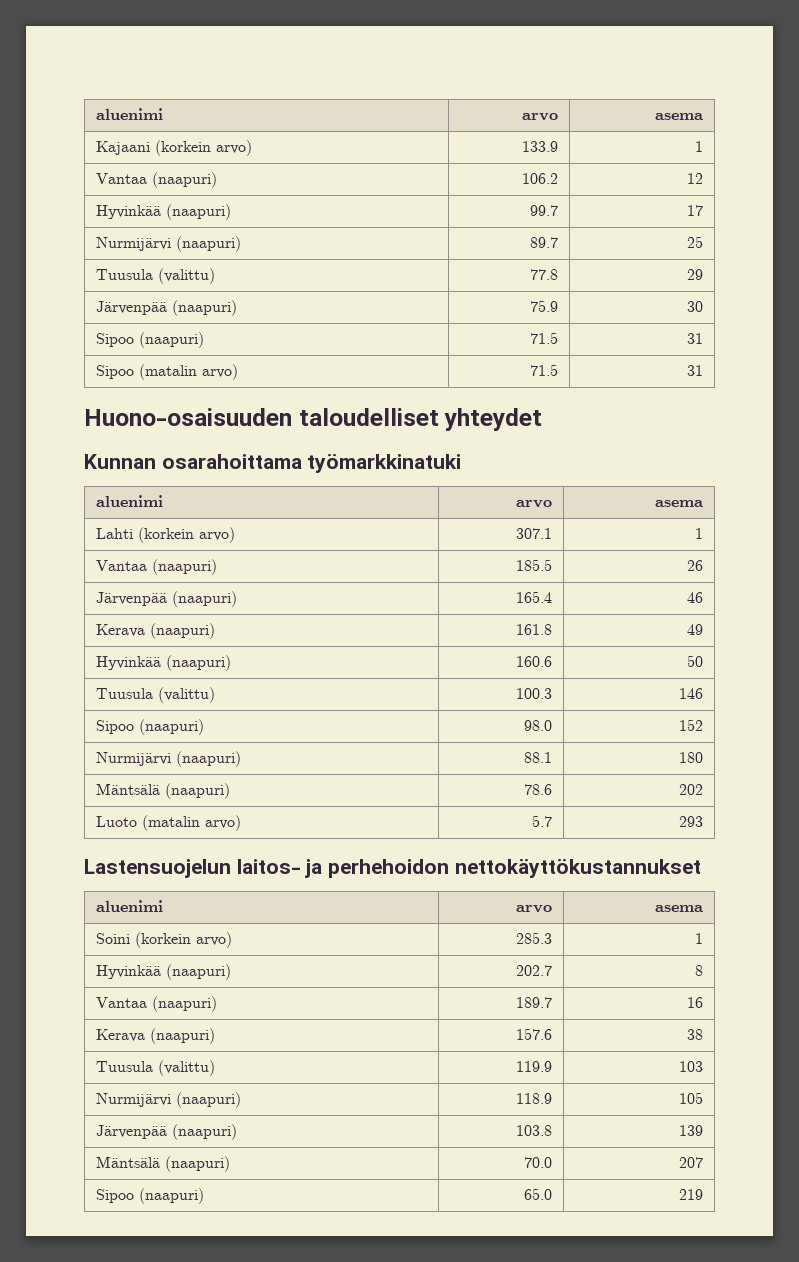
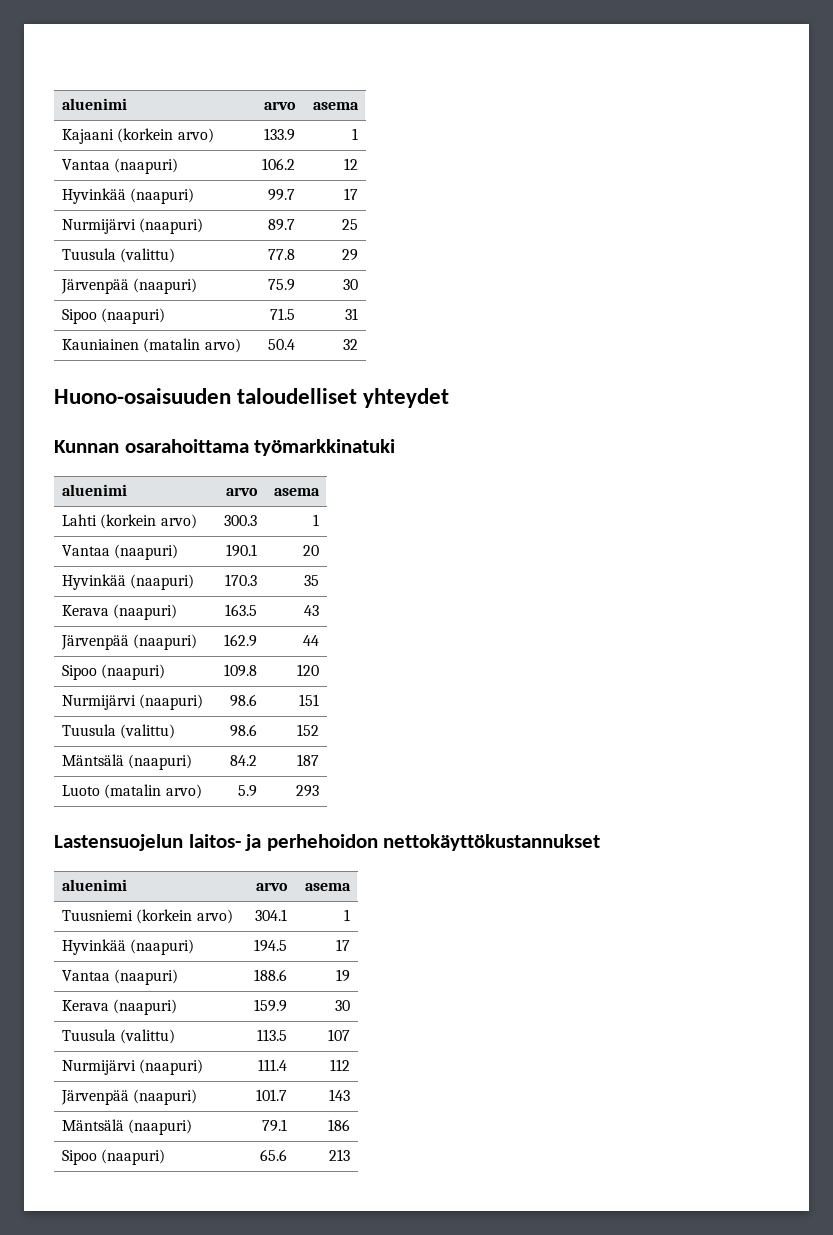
- Sipoo (matalin arvo) | 71.5 | 31
+ Kauniainen (matalin arvo) | 50.4 | 32
- Lahti (korkein arvo) | 307.1 | 1
- Vantaa (naapuri) | 185.5 | 26
- Järvenpää (naapuri) | 165.4 | 46
- Kerava (naapuri) | 161.8 | 49
- Hyvinkää (naapuri) | 160.6 | 50
- Tuusula (valittu) | 100.3 | 146
- Sipoo (naapuri) | 98.0 | 152
- Nurmijärvi (naapuri) | 88.1 | 180
- Mäntsälä (naapuri) | 78.6 | 202
+ Lahti (korkein arvo) | 300.3 | 1
+ Vantaa (naapuri) | 190.1 | 20
+ Hyvinkää (naapuri) | 170.3 | 35
+ Kerava (naapuri) | 163.5 | 43
+ Järvenpää (naapuri) | 162.9 | 44
+ Sipoo (naapuri) | 109.8 | 120
+ Nurmijärvi (naapuri) | 98.6 | 151
+ Tuusula (valittu) | 98.6 | 152
+ Mäntsälä (naapuri) | 84.2 | 187
- Luoto (matalin arvo) | 5.7 | 293
+ Luoto (matalin arvo) | 5.9 | 293
- Soini (korkein arvo) | 285.3 | 1
+ Tuusniemi (korkein arvo) | 304.1 | 1
- Hyvinkää (naapuri) | 202.7 | 8
- Vantaa (naapuri) | 189.7 | 16
- Kerava (naapuri) | 157.6 | 38
- Tuusula (valittu) | 119.9 | 103
- Nurmijärvi (naapuri) | 118.9 | 105
- Järvenpää (naapuri) | 103.8 | 139
- Mäntsälä (naapuri) | 70.0 | 207
- Sipoo (naapuri) | 65.0 | 219
+ Hyvinkää (naapuri) | 194.5 | 17
+ Vantaa (naapuri) | 188.6 | 19
+ Kerava (naapuri) | 159.9 | 30
+ Tuusula (valittu) | 113.5 | 107
+ Nurmijärvi (naapuri) | 111.4 | 112
+ Järvenpää (naapuri) | 101.7 | 143
+ Mäntsälä (naapuri) | 79.1 | 186
+ Sipoo (naapuri) | 65.6 | 213

